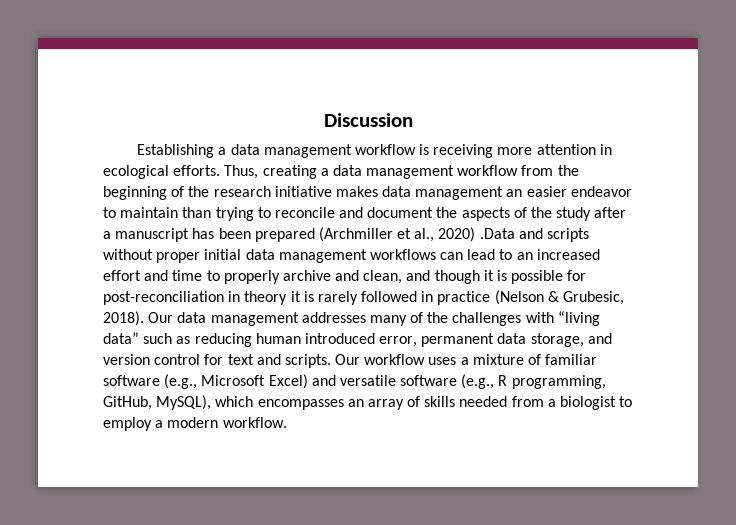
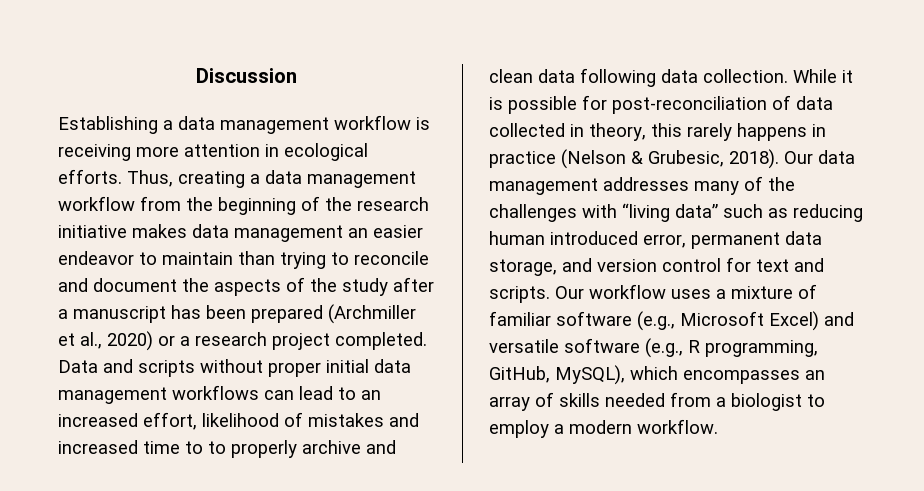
- Thus, creating a data management workflow from the beginning of the research initiative makes data management an easier endeavor to maintain than trying to reconcile and document the aspects of the study after a manuscript has been prepared (Archmiller et al., 2020) .Data and scripts without proper initial data management workflows can lead to an increased effort and time to properly archive and clean, and though it is possible for post-reconciliation in theory it is rarely followed in practice (Nelson & Grubesic, 2018).
+ Thus, creating a data management workflow from the beginning of the research initiative makes data management an easier endeavor to maintain than trying to reconcile and document the aspects of the study after a manuscript has been prepared (Archmiller et al., 2020) or a research project completed. Data and scripts without proper initial data management workflows can lead to an increased effort, likelihood of mistakes and increased time to to properly archive and clean data following data collection. While it is possible for post-reconciliation of data collected in theory, this rarely happens in practice (Nelson & Grubesic, 2018).

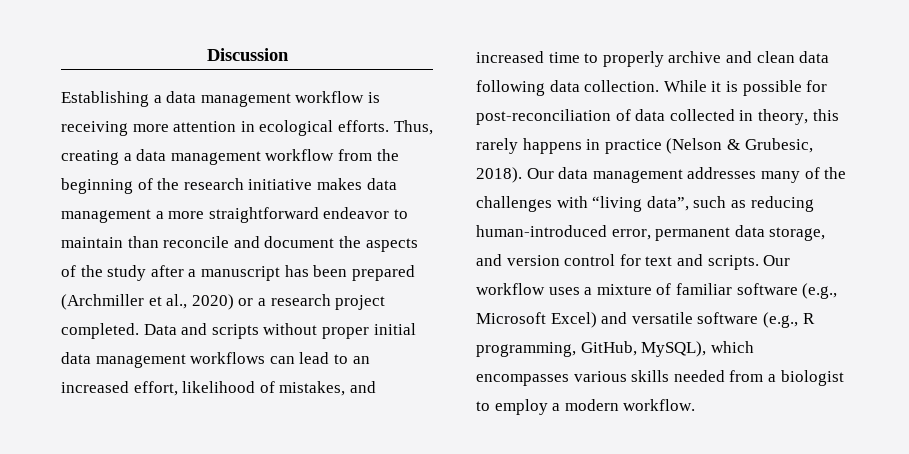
- Thus, creating a data management workflow from the beginning of the research initiative makes data management an easier endeavor to maintain than trying to reconcile and document the aspects of the study after a manuscript has been prepared (Archmiller et al., 2020) or a research project completed.
+ Thus, creating a data management workflow from the beginning of the research initiative makes data management a more straightforward endeavor to maintain than reconcile and document the aspects of the study after a manuscript has been prepared (Archmiller et al., 2020) or a research project completed.
- Data and scripts without proper initial data management workflows can lead to an increased effort, likelihood of mistakes and increased time to to properly archive and clean data following data collection.
+ Data and scripts without proper initial data management workflows can lead to an increased effort, likelihood of mistakes, and increased time to properly archive and clean data following data collection.
- Our data management addresses many of the challenges with “living data” such as reducing human introduced error, permanent data storage, and version control for text and scripts.
+ Our data management addresses many of the challenges with “living data”, such as reducing human-introduced error, permanent data storage, and version control for text and scripts.
- Our workflow uses a mixture of familiar software (e.g., Microsoft Excel) and versatile software (e.g., R programming, GitHub, MySQL), which encompasses an array of skills needed from a biologist to employ a modern workflow.
+ Our workflow uses a mixture of familiar software (e.g., Microsoft Excel) and versatile software (e.g., R programming, GitHub, MySQL), which encompasses various skills needed from a biologist to employ a modern workflow.

